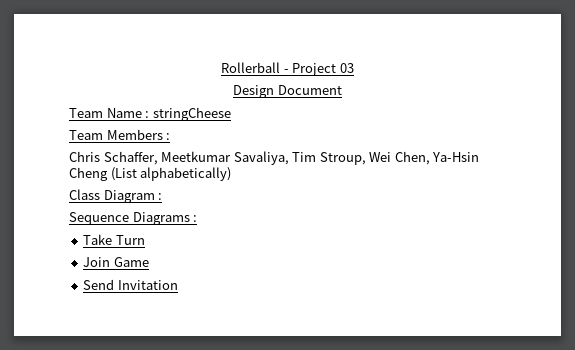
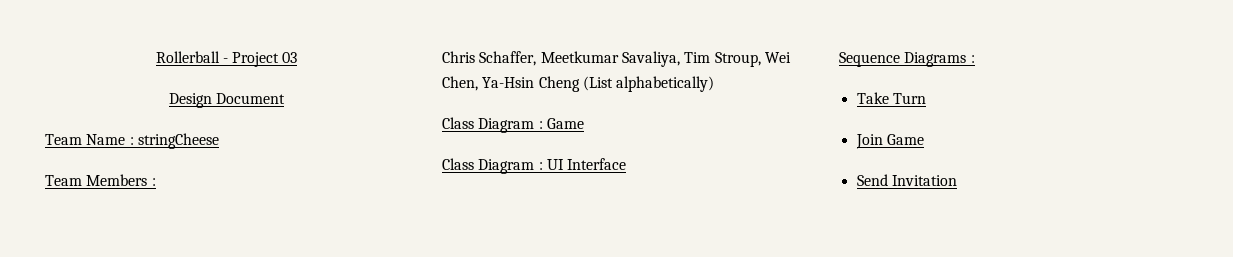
- Class Diagram :
+ Class Diagram : Game
+ Class Diagram : UI Interface

